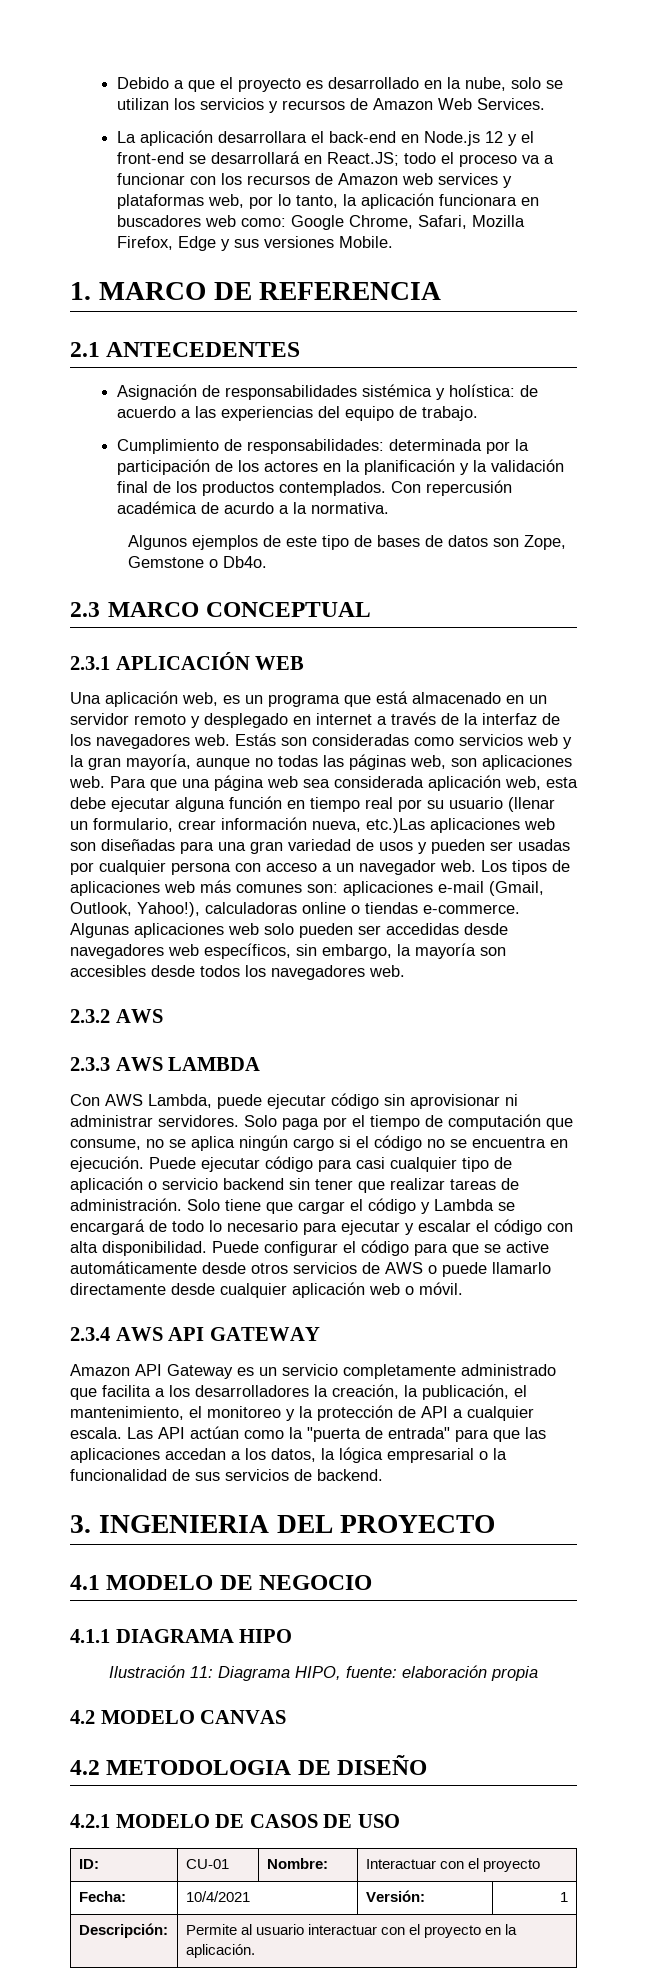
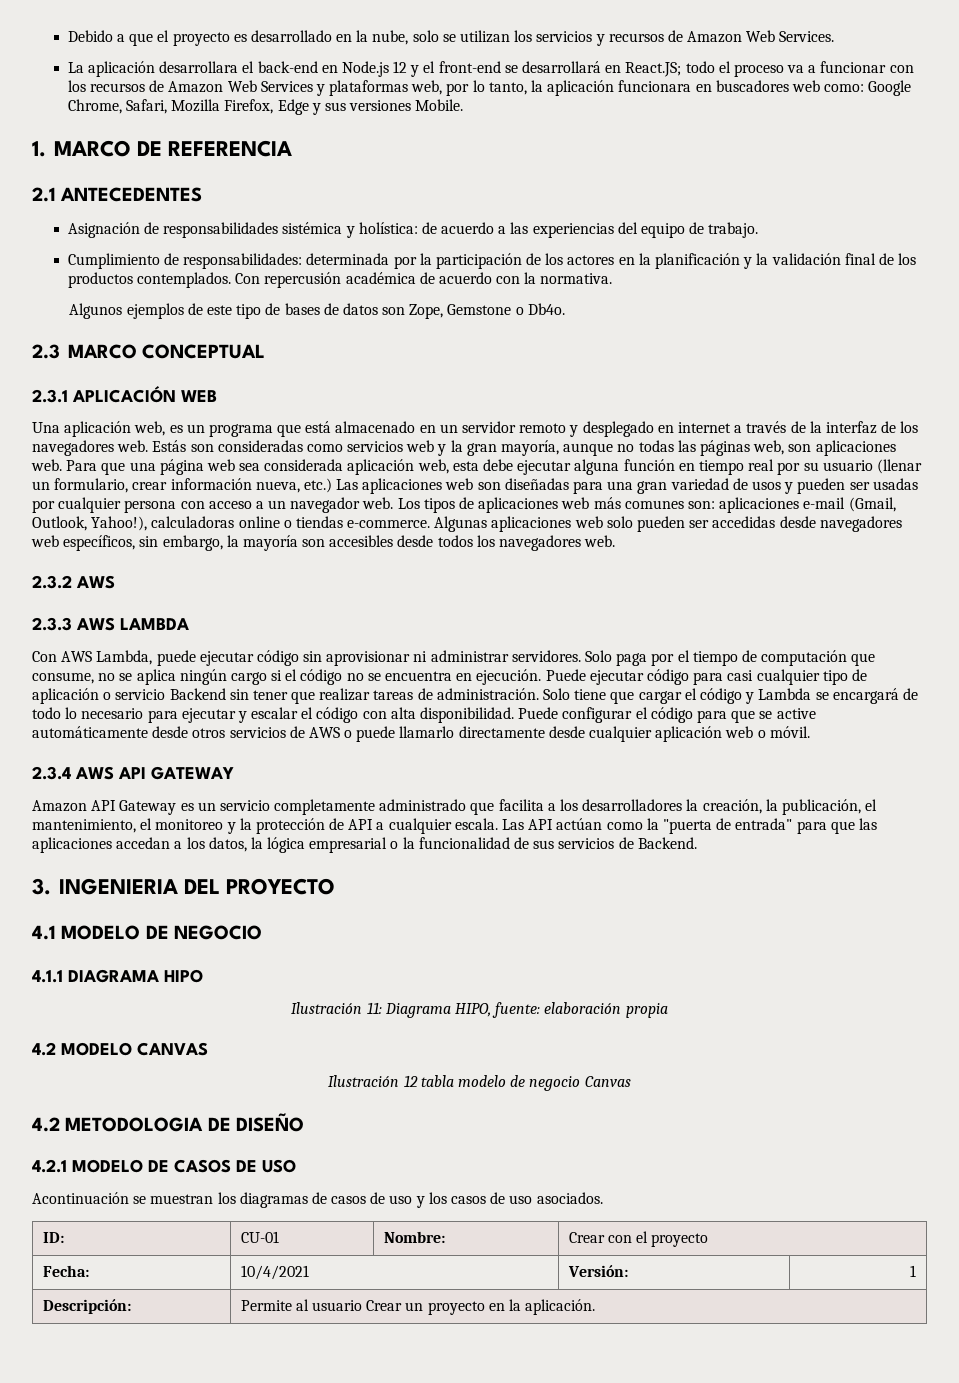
- La aplicación desarrollara el back-end en Node.js 12 y el front-end se desarrollará en React.JS; todo el proceso va a funcionar con los recursos de Amazon web services y plataformas web, por lo tanto, la aplicación funcionara en buscadores web como: Google Chrome, Safari, Mozilla Firefox, Edge y sus versiones Mobile.
+ La aplicación desarrollara el back-end en Node.js 12 y el front-end se desarrollará en React.JS; todo el proceso va a funcionar con los recursos de Amazon Web Services y plataformas web, por lo tanto, la aplicación funcionara en buscadores web como: Google Chrome, Safari, Mozilla Firefox, Edge y sus versiones Mobile.
- Con repercusión académica de acurdo a la normativa.
+ Con repercusión académica de acuerdo con la normativa.
- Para que una página web sea considerada aplicación web, esta debe ejecutar alguna función en tiempo real por su usuario (llenar un formulario, crear información nueva, etc.)Las aplicaciones web son diseñadas para una gran variedad de usos y pueden ser usadas por cualquier persona con acceso a un navegador web.
+ Para que una página web sea considerada aplicación web, esta debe ejecutar alguna función en tiempo real por su usuario (llenar un formulario, crear información nueva, etc.) Las aplicaciones web son diseñadas para una gran variedad de usos y pueden ser usadas por cualquier persona con acceso a un navegador web.
- Puede ejecutar código para casi cualquier tipo de aplicación o servicio backend sin tener que realizar tareas de administración.
+ Puede ejecutar código para casi cualquier tipo de aplicación o servicio Backend sin tener que realizar tareas de administración.
- Las API actúan como la "puerta de entrada" para que las aplicaciones accedan a los datos, la lógica empresarial o la funcionalidad de sus servicios de backend.
+ Las API actúan como la "puerta de entrada" para que las aplicaciones accedan a los datos, la lógica empresarial o la funcionalidad de sus servicios de Backend.
+ Ilustración 12 tabla modelo de negocio Canvas
+ Acontinuación se muestran los diagramas de casos de uso y los casos de uso asociados.
- ID: | CU-01 | Nombre: | Interactuar con el proyecto
+ ID: | CU-01 | Nombre: | Crear con el proyecto
- Descripción: | Permite al usuario interactuar con el proyecto en la aplicación.
+ Descripción: | Permite al usuario Crear un proyecto en la aplicación.

